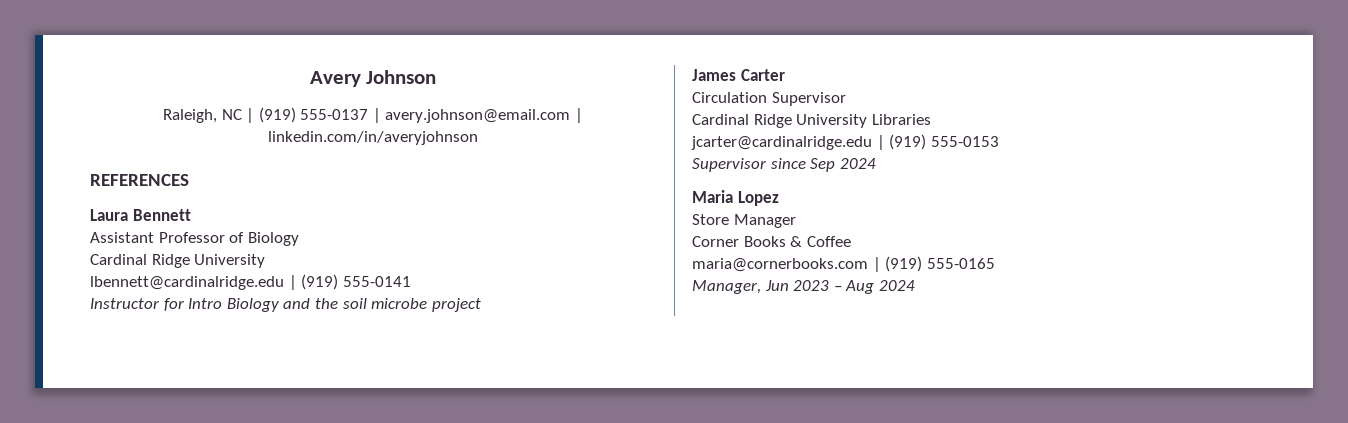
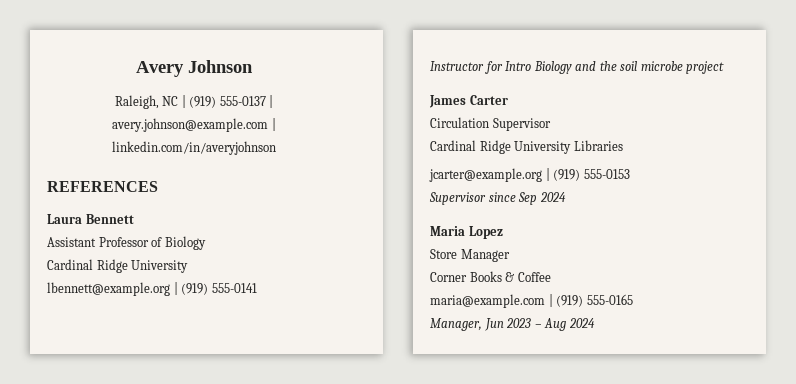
- Raleigh, NC | (919) 555-0137 | avery.johnson@email.com | linkedin.com/in/averyjohnson
+ Raleigh, NC | (919) 555-0137 | avery.johnson@example.com | linkedin.com/in/averyjohnson
- lbennett@cardinalridge.edu | (919) 555-0141
+ lbennett@example.org | (919) 555-0141
- jcarter@cardinalridge.edu | (919) 555-0153
+ jcarter@example.org | (919) 555-0153
- maria@cornerbooks.com | (919) 555-0165
+ maria@example.com | (919) 555-0165

